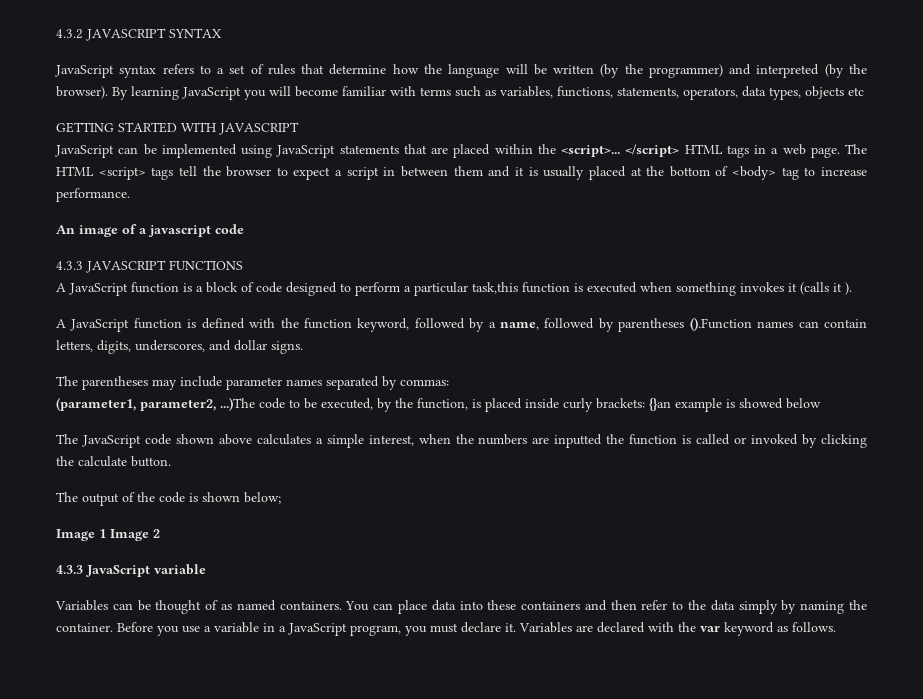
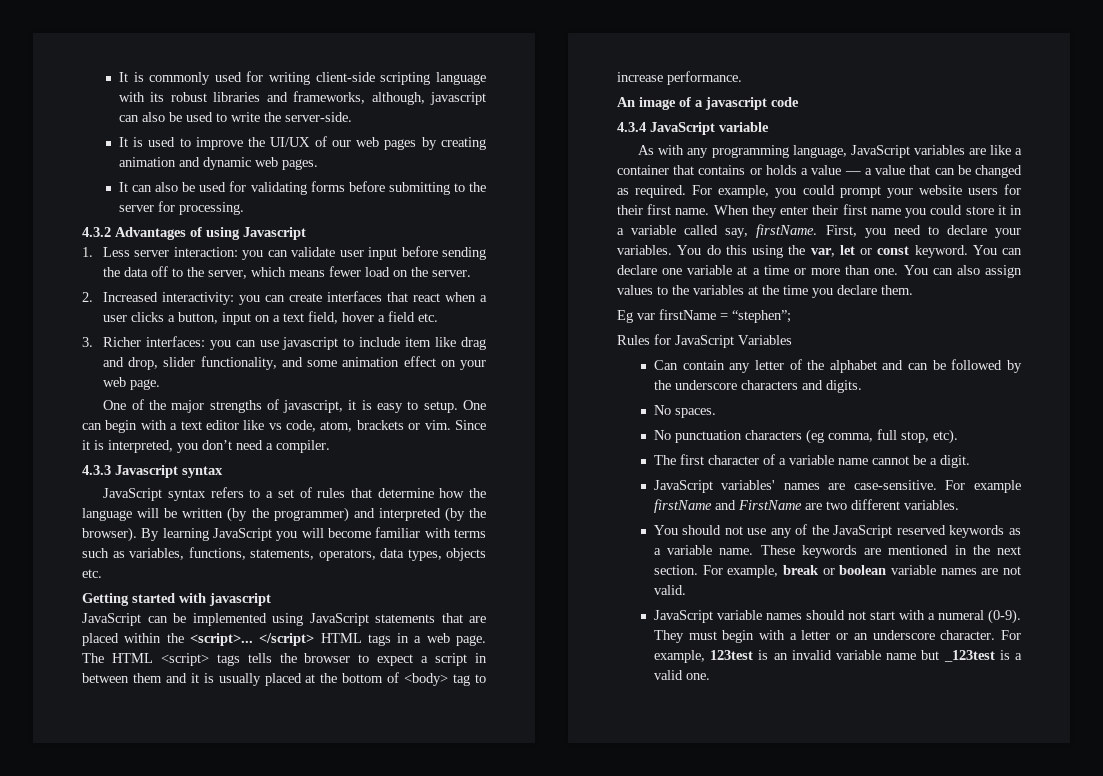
- 4.3.2 JAVASCRIPT SYNTAX
+ It is commonly used for writing client-side scripting language with its robust libraries and frameworks, although, javascript can also be used to write the server-side.
+ It is used to improve the UI/UX of our web pages by creating animation and dynamic web pages.
+ It can also be used for validating forms before submitting to the server for processing.
+ 4.3.2 Advantages of using Javascript
+ 1. Less server interaction: you can validate user input before sending the data off to the server, which means fewer load on the server.
+ 2. Increased interactivity: you can create interfaces that react when a user clicks a button, input on a text field, hover a field etc.
+ 3. Richer interfaces: you can use javascript to include item like drag and drop, slider functionality, and some animation effect on your web page.
+ One of the major strengths of javascript, it is easy to setup. One can begin with a text editor like vs code, atom, brackets or vim. Since it is interpreted, you don’t need a compiler.
+ 4.3.3 Javascript syntax
- By learning JavaScript you will become familiar with terms such as variables, functions, statements, operators, data types, objects etc
- GETTING STARTED WITH JAVASCRIPT
+ By learning JavaScript you will become familiar with terms such as variables, functions, statements, operators, data types, objects etc.
+ Getting started with javascript
- The HTML <script> tags tell the browser to expect a script in between them and it is usually placed at the bottom of <body> tag to increase performance.
+ The HTML <script> tags tells the browser to expect a script in between them and it is usually placed at the bottom of <body> tag to increase performance.
- 4.3.3 JAVASCRIPT FUNCTIONS
- A JavaScript function is a block of code designed to perform a particular task,this function is executed when something invokes it (calls it ).
- A JavaScript function is defined with the function keyword, followed by a name, followed by parentheses ().Function names can contain letters, digits, underscores, and dollar signs.
- The parentheses may include parameter names separated by commas:
- (parameter1, parameter2, ...)The code to be executed, by the function, is placed inside curly brackets: {}an example is showed below
- The JavaScript code shown above calculates a simple interest, when the numbers are inputted the function is called or invoked by clicking the calculate button.
- The output of the code is shown below;
- Image 1 Image 2
- 4.3.3 JavaScript variable
- Variables can be thought of as named containers. You can place data into these containers and then refer to the data simply by naming the container. Before you use a variable in a JavaScript program, you must declare it. Variables are declared with the var keyword as follows.
+ 4.3.4 JavaScript variable
+ As with any programming language, JavaScript variables are like a container that contains or holds a value — a value that can be changed as required. For example, you could prompt your website users for their first name. When they enter their first name you could store it in a variable called say, firstName. First, you need to declare your variables. You do this using the var, let or const keyword. You can declare one variable at a time or more than one. You can also assign values to the variables at the time you declare them.
+ Eg var firstName = “stephen”;
+ Rules for JavaScript Variables
+ Can contain any letter of the alphabet and can be followed by the underscore characters and digits.
+ No spaces.
+ No punctuation characters (eg comma, full stop, etc).
+ The first character of a variable name cannot be a digit.
+ JavaScript variables' names are case-sensitive. For example firstName and FirstName are two different variables.
+ You should not use any of the JavaScript reserved keywords as a variable name. These keywords are mentioned in the next section. For example, break or boolean variable names are not valid.
+ JavaScript variable names should not start with a numeral (0-9). They must begin with a letter or an underscore character. For example, 123test is an invalid variable name but _123test is a valid one.

